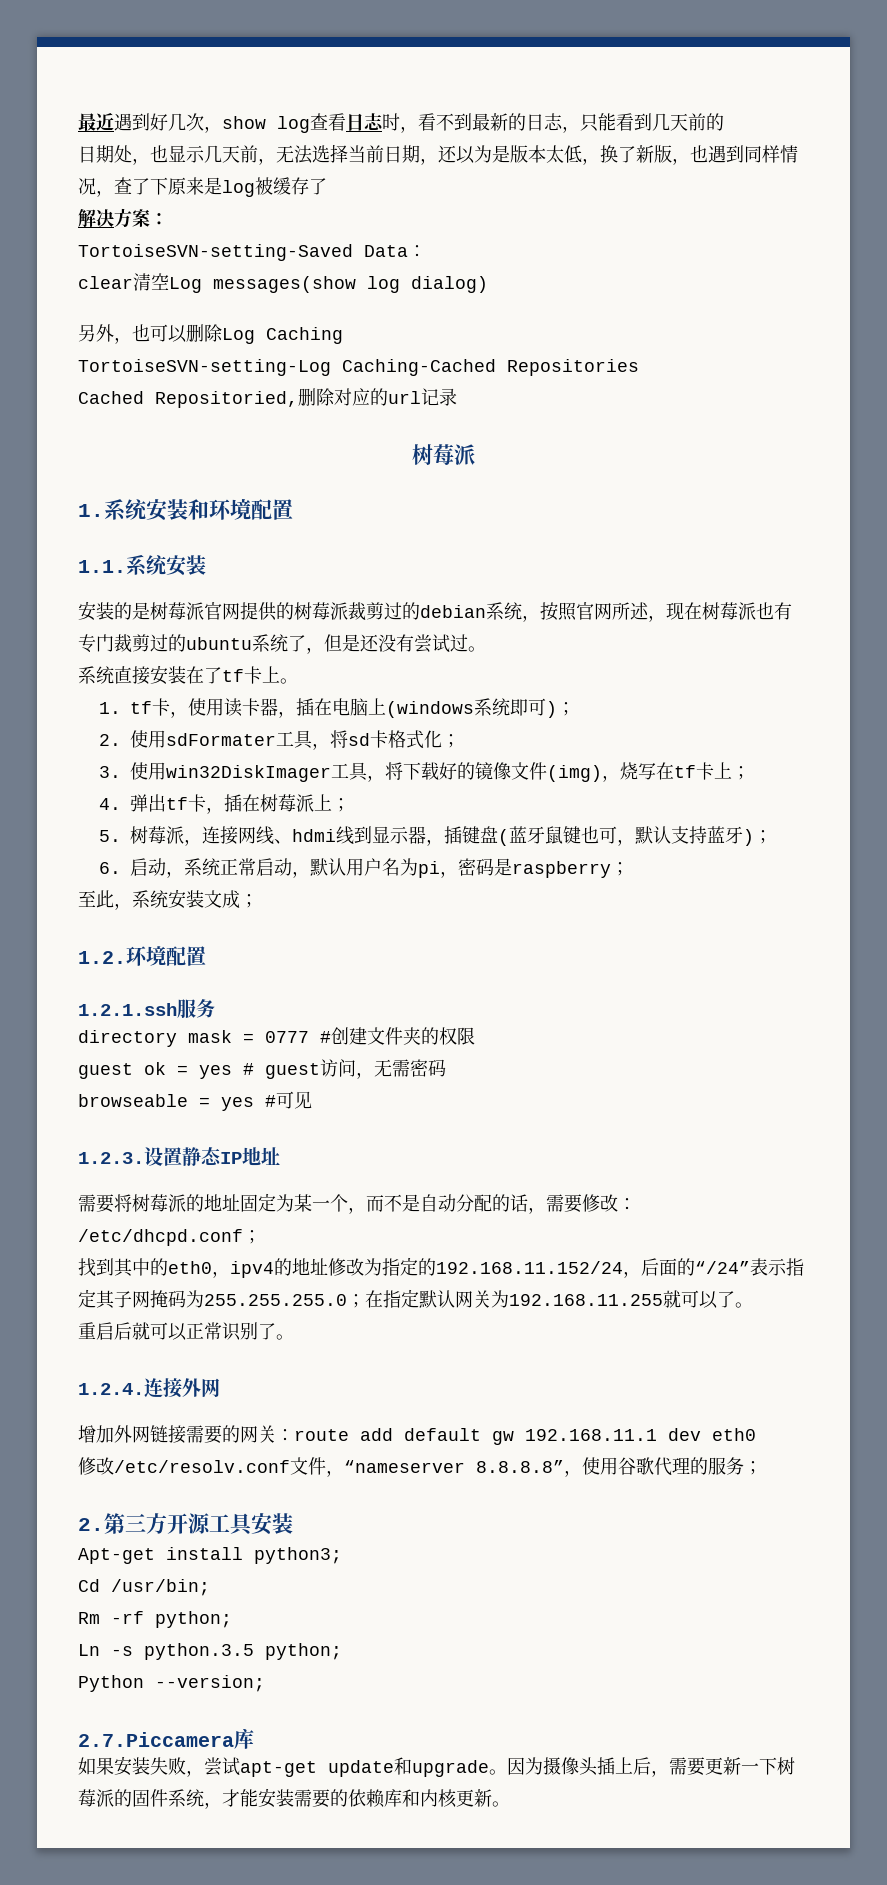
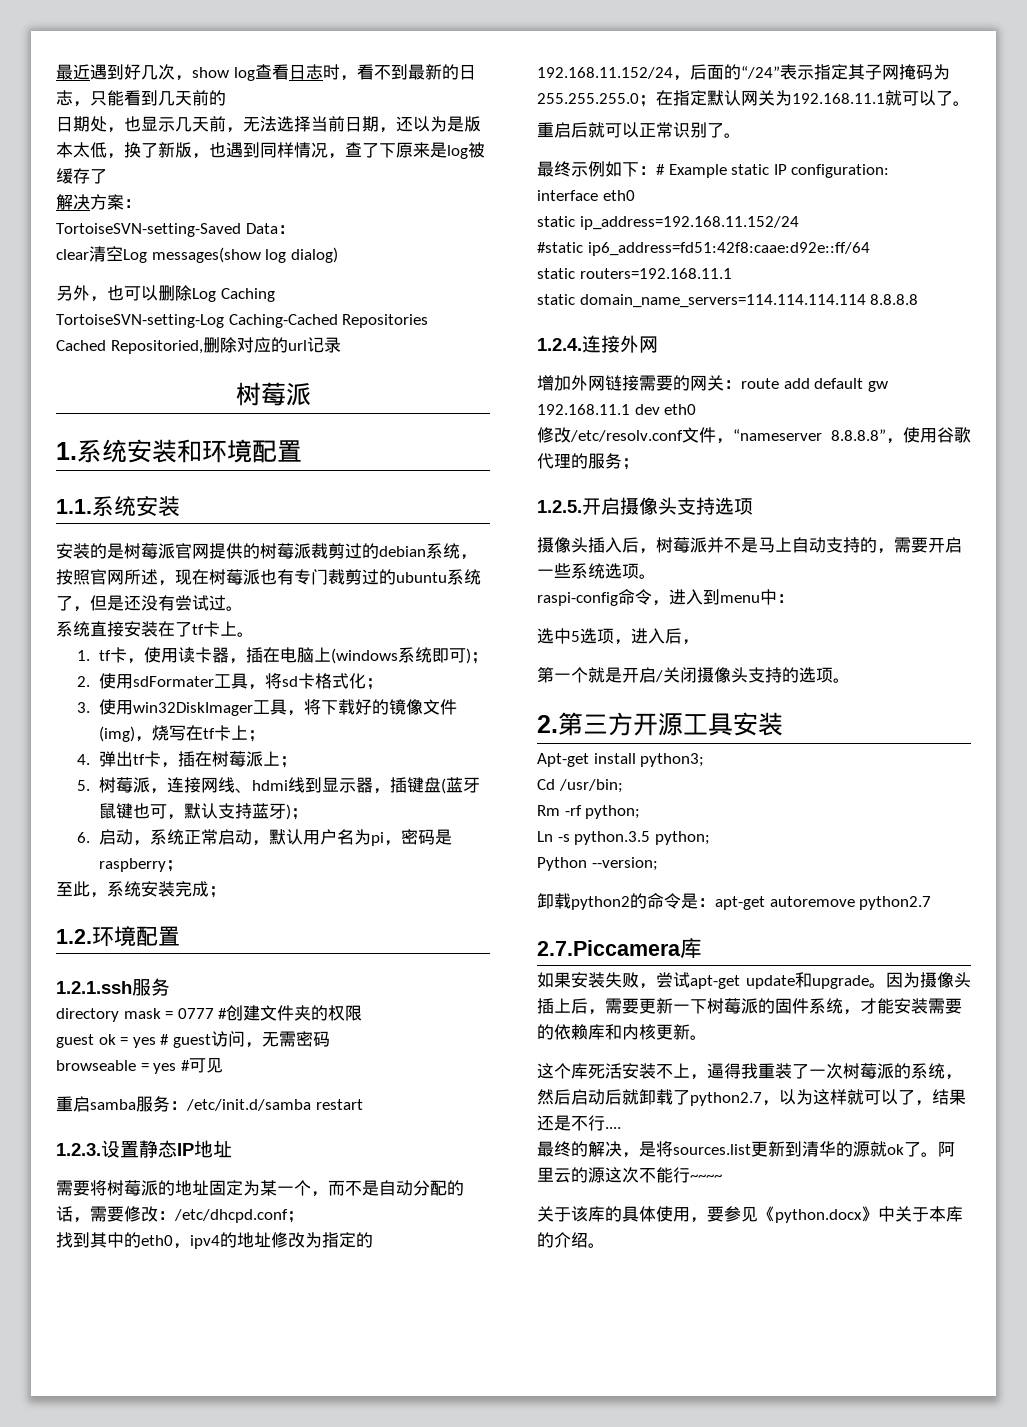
- 至此，系统安装文成；
+ 至此，系统安装完成；
+ 重启samba服务：/etc/init.d/samba restart
- 找到其中的eth0，ipv4的地址修改为指定的192.168.11.152/24，后面的“/24”表示指定其子网掩码为255.255.255.0；在指定默认网关为192.168.11.255就可以了。
+ 找到其中的eth0，ipv4的地址修改为指定的192.168.11.152/24，后面的“/24”表示指定其子网掩码为255.255.255.0；在指定默认网关为192.168.11.1就可以了。
+ 最终示例如下：# Example static IP configuration:
+ interface eth0
+ static ip_address=192.168.11.152/24
+ #static ip6_address=fd51:42f8:caae:d92e::ff/64
+ static routers=192.168.11.1
+ static domain_name_servers=114.114.114.114 8.8.8.8
+ 1.2.5.开启摄像头支持选项
+ 摄像头插入后，树莓派并不是马上自动支持的，需要开启一些系统选项。
+ raspi-config命令，进入到menu中：
+ 选中5选项，进入后，
+ 第一个就是开启/关闭摄像头支持的选项。
+ 卸载python2的命令是：apt-get autoremove python2.7
+ 这个库死活安装不上，逼得我重装了一次树莓派的系统，然后启动后就卸载了python2.7，以为这样就可以了，结果还是不行....
+ 最终的解决，是将sources.list更新到清华的源就ok了。阿里云的源这次不能行~~~~
+ 关于该库的具体使用，要参见《python.docx》中关于本库的介绍。

